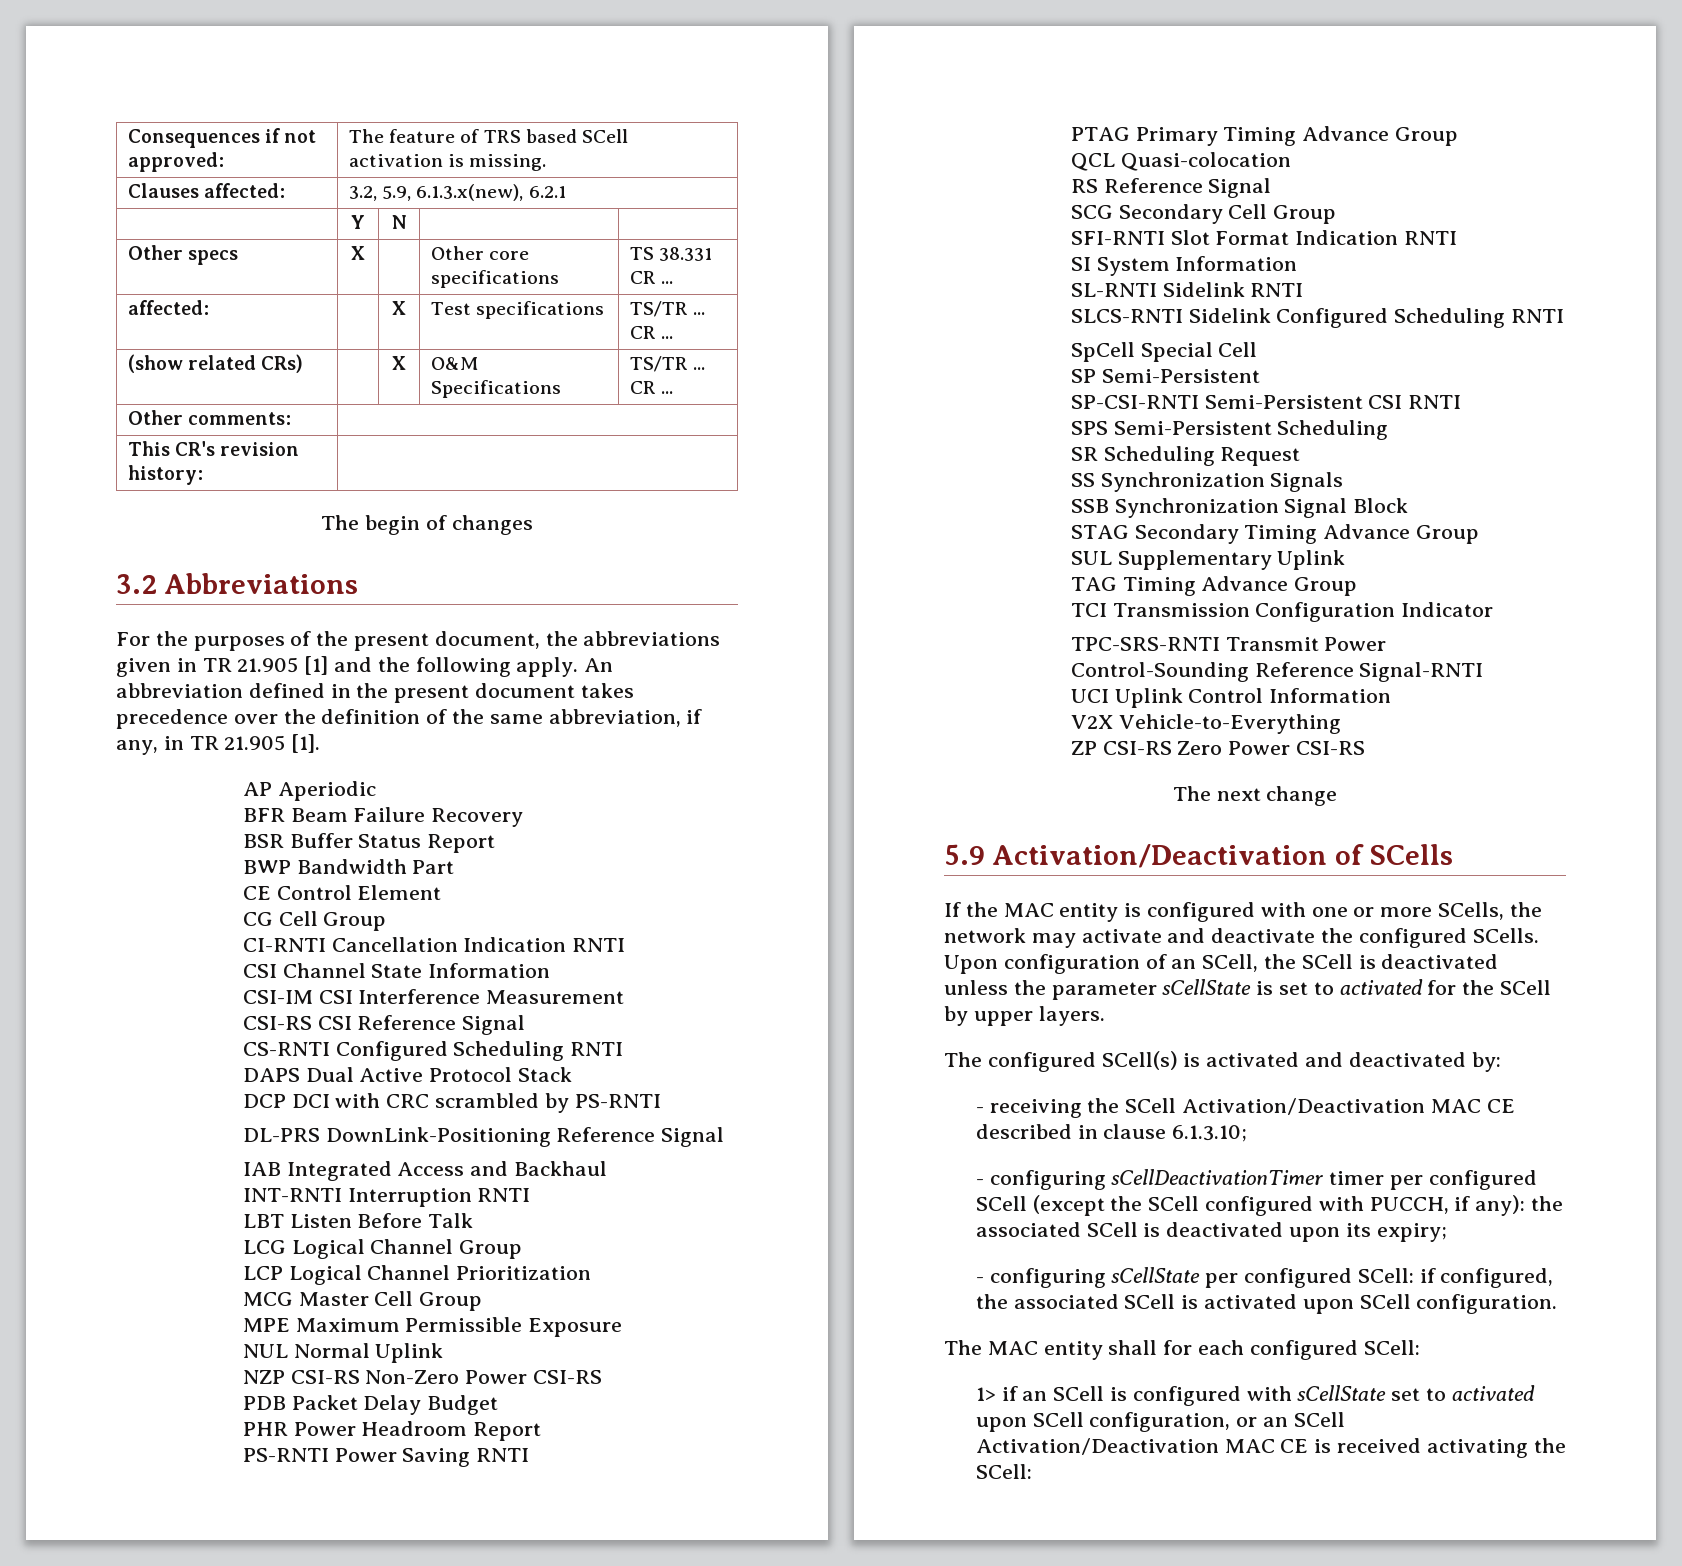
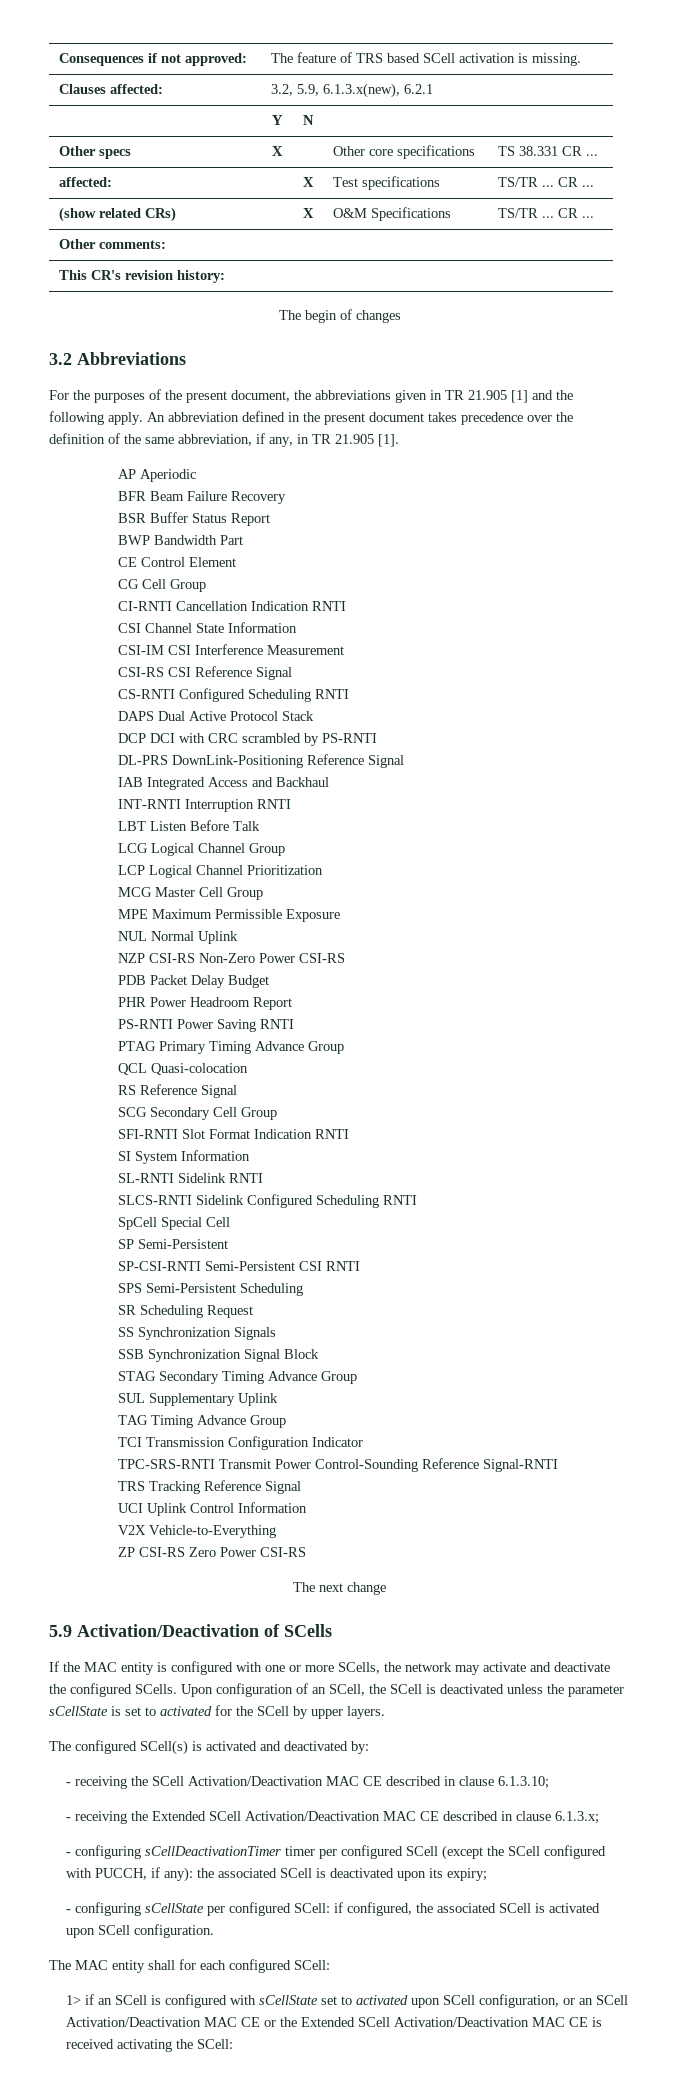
+ TRS Tracking Reference Signal
+ - receiving the Extended SCell Activation/Deactivation MAC CE described in clause 6.1.3.x;
- 1> if an SCell is configured with sCellState set to activated upon SCell configuration, or an SCell Activation/Deactivation MAC CE is received activating the SCell:
+ 1> if an SCell is configured with sCellState set to activated upon SCell configuration, or an SCell Activation/Deactivation MAC CE or the Extended SCell Activation/Deactivation MAC CE is received activating the SCell:

